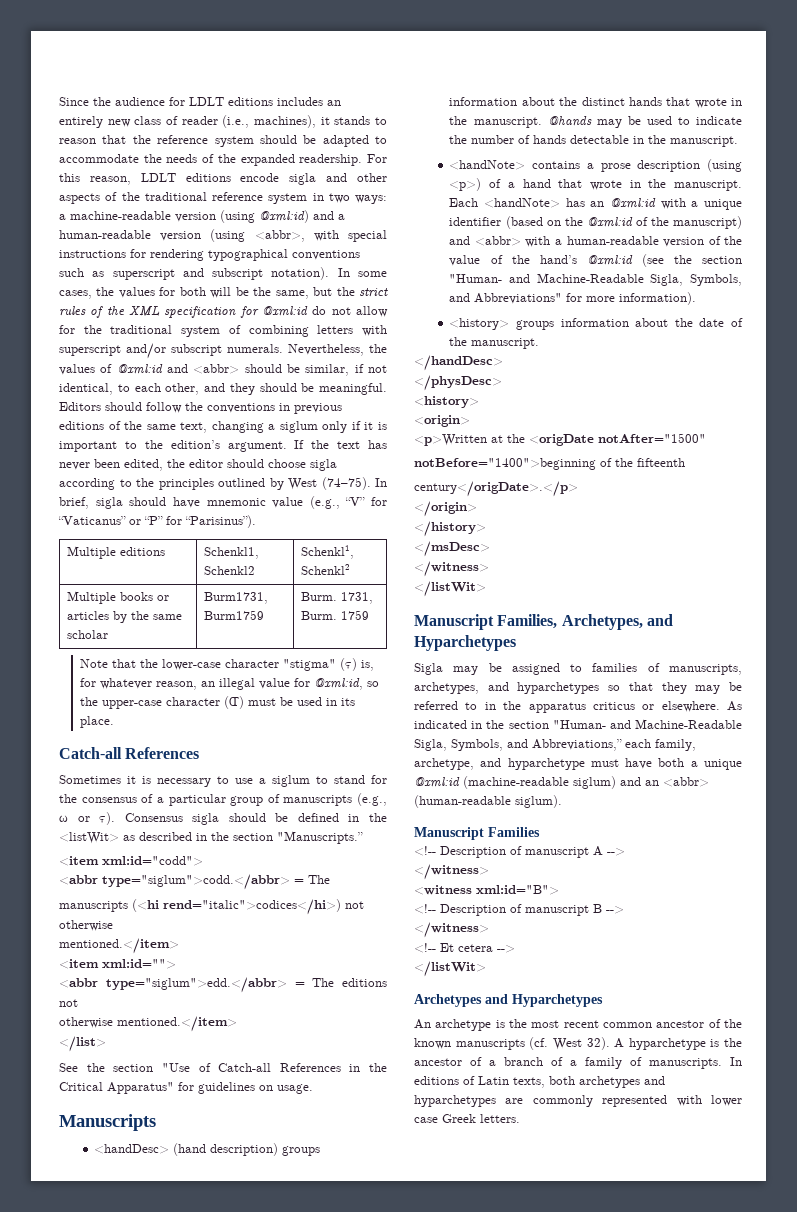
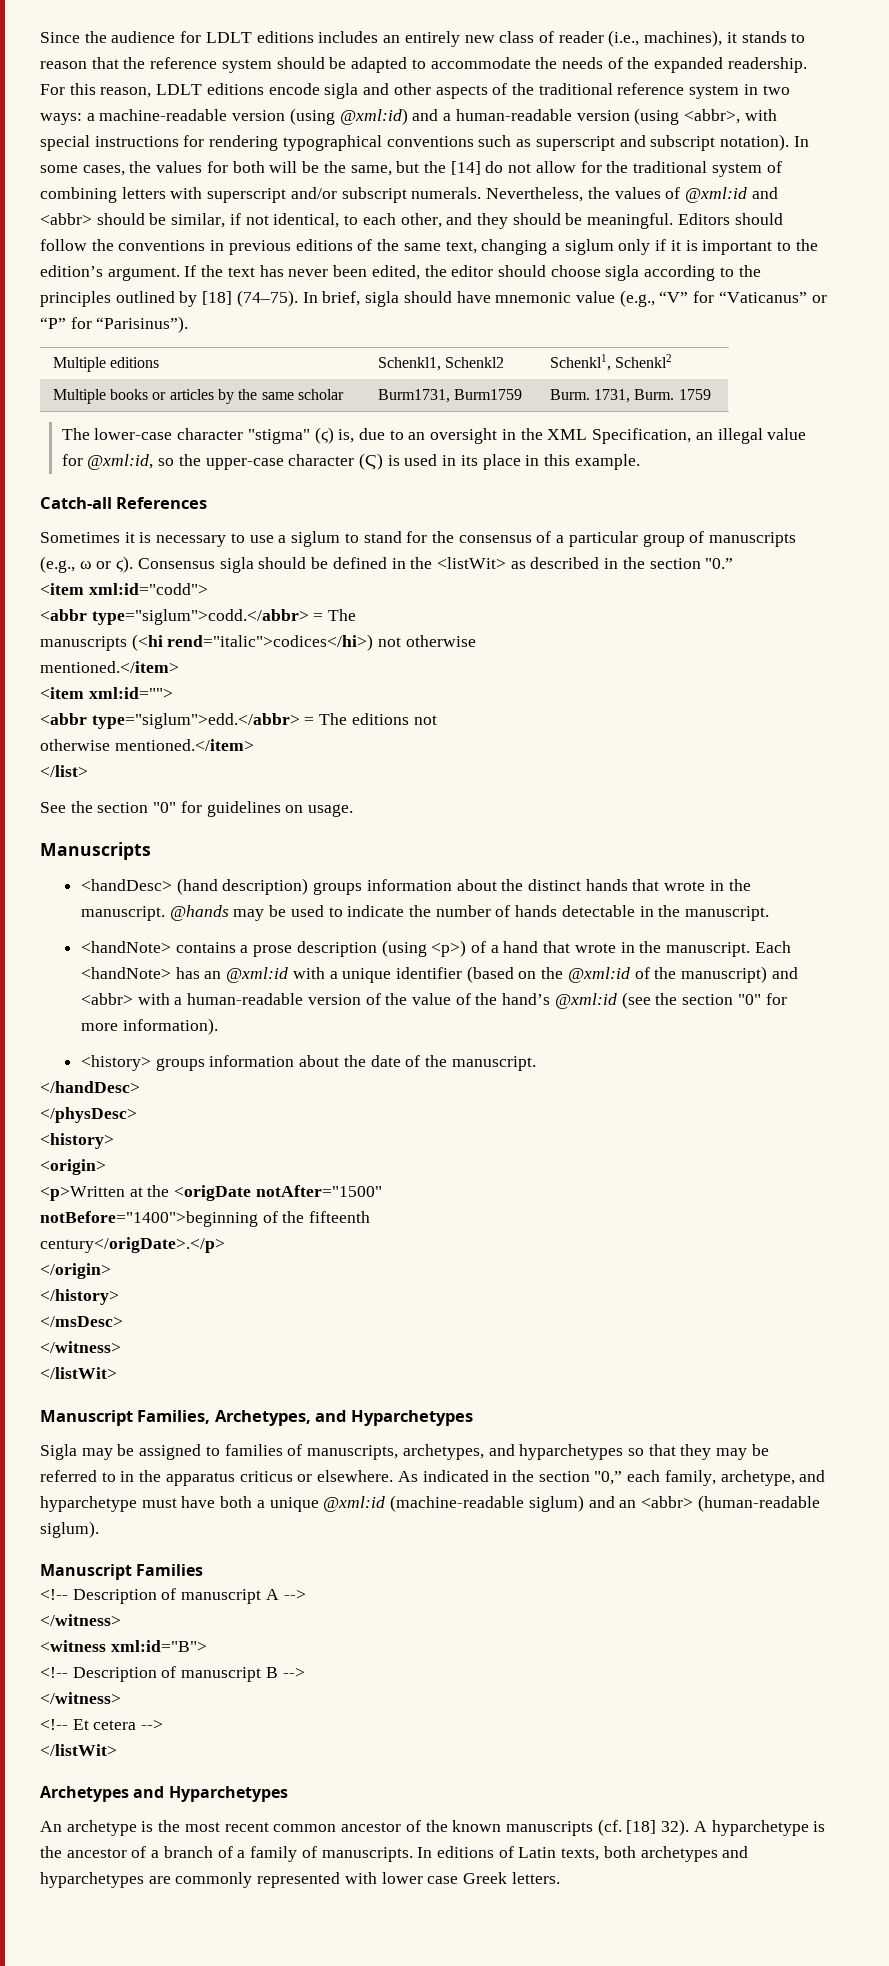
- In some cases, the values for both will be the same, but the strict rules of the XML specification for @xml:id do not allow for the traditional system of combining letters with superscript and/or subscript numerals.
+ In some cases, the values for both will be the same, but the [14] do not allow for the traditional system of combining letters with superscript and/or subscript numerals.
- If the text has never been edited, the editor should choose sigla according to the principles outlined by West (74–75).
+ If the text has never been edited, the editor should choose sigla according to the principles outlined by [18] (74–75).
- Note that the lower-case character "stigma" (ϛ) is, for whatever reason, an illegal value for @xml:id, so the upper-case character (Ϛ) must be used in its place.
+ The lower-case character "stigma" (ϛ) is, due to an oversight in the XML Specification, an illegal value for @xml:id, so the upper-case character (Ϛ) is used in its place in this example.
- Consensus sigla should be defined in the <listWit> as described in the section "Manuscripts.”
+ Consensus sigla should be defined in the <listWit> as described in the section "0.”
- See the section "Use of Catch-all References in the Critical Apparatus" for guidelines on usage.
+ See the section "0" for guidelines on usage.
- Each <handNote> has an @xml:id with a unique identifier (based on the @xml:id of the manuscript) and <abbr> with a human-readable version of the value of the hand’s @xml:id (see the section "Human- and Machine-Readable Sigla, Symbols, and Abbreviations" for more information).
+ Each <handNote> has an @xml:id with a unique identifier (based on the @xml:id of the manuscript) and <abbr> with a human-readable version of the value of the hand’s @xml:id (see the section "0" for more information).
- As indicated in the section "Human- and Machine-Readable Sigla, Symbols, and Abbreviations,” each family, archetype, and hyparchetype must have both a unique @xml:id (machine-readable siglum) and an <abbr> (human-readable siglum).
+ As indicated in the section "0,” each family, archetype, and hyparchetype must have both a unique @xml:id (machine-readable siglum) and an <abbr> (human-readable siglum).
- An archetype is the most recent common ancestor of the known manuscripts (cf. West 32).
+ An archetype is the most recent common ancestor of the known manuscripts (cf. [18] 32).

